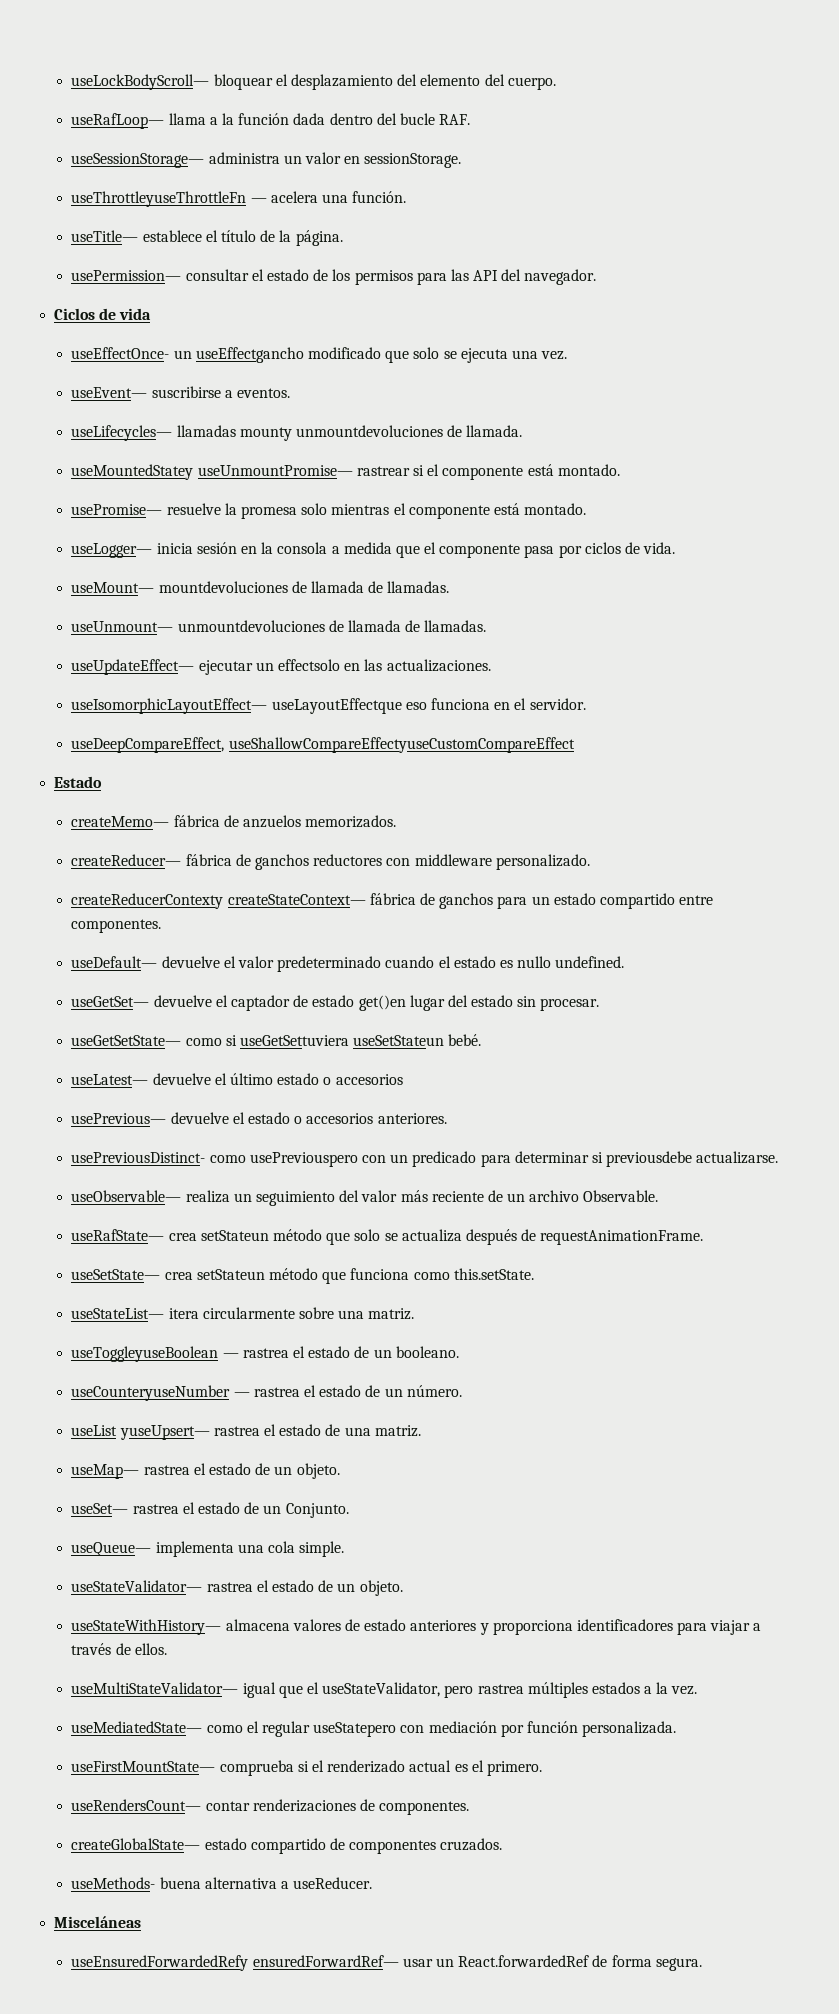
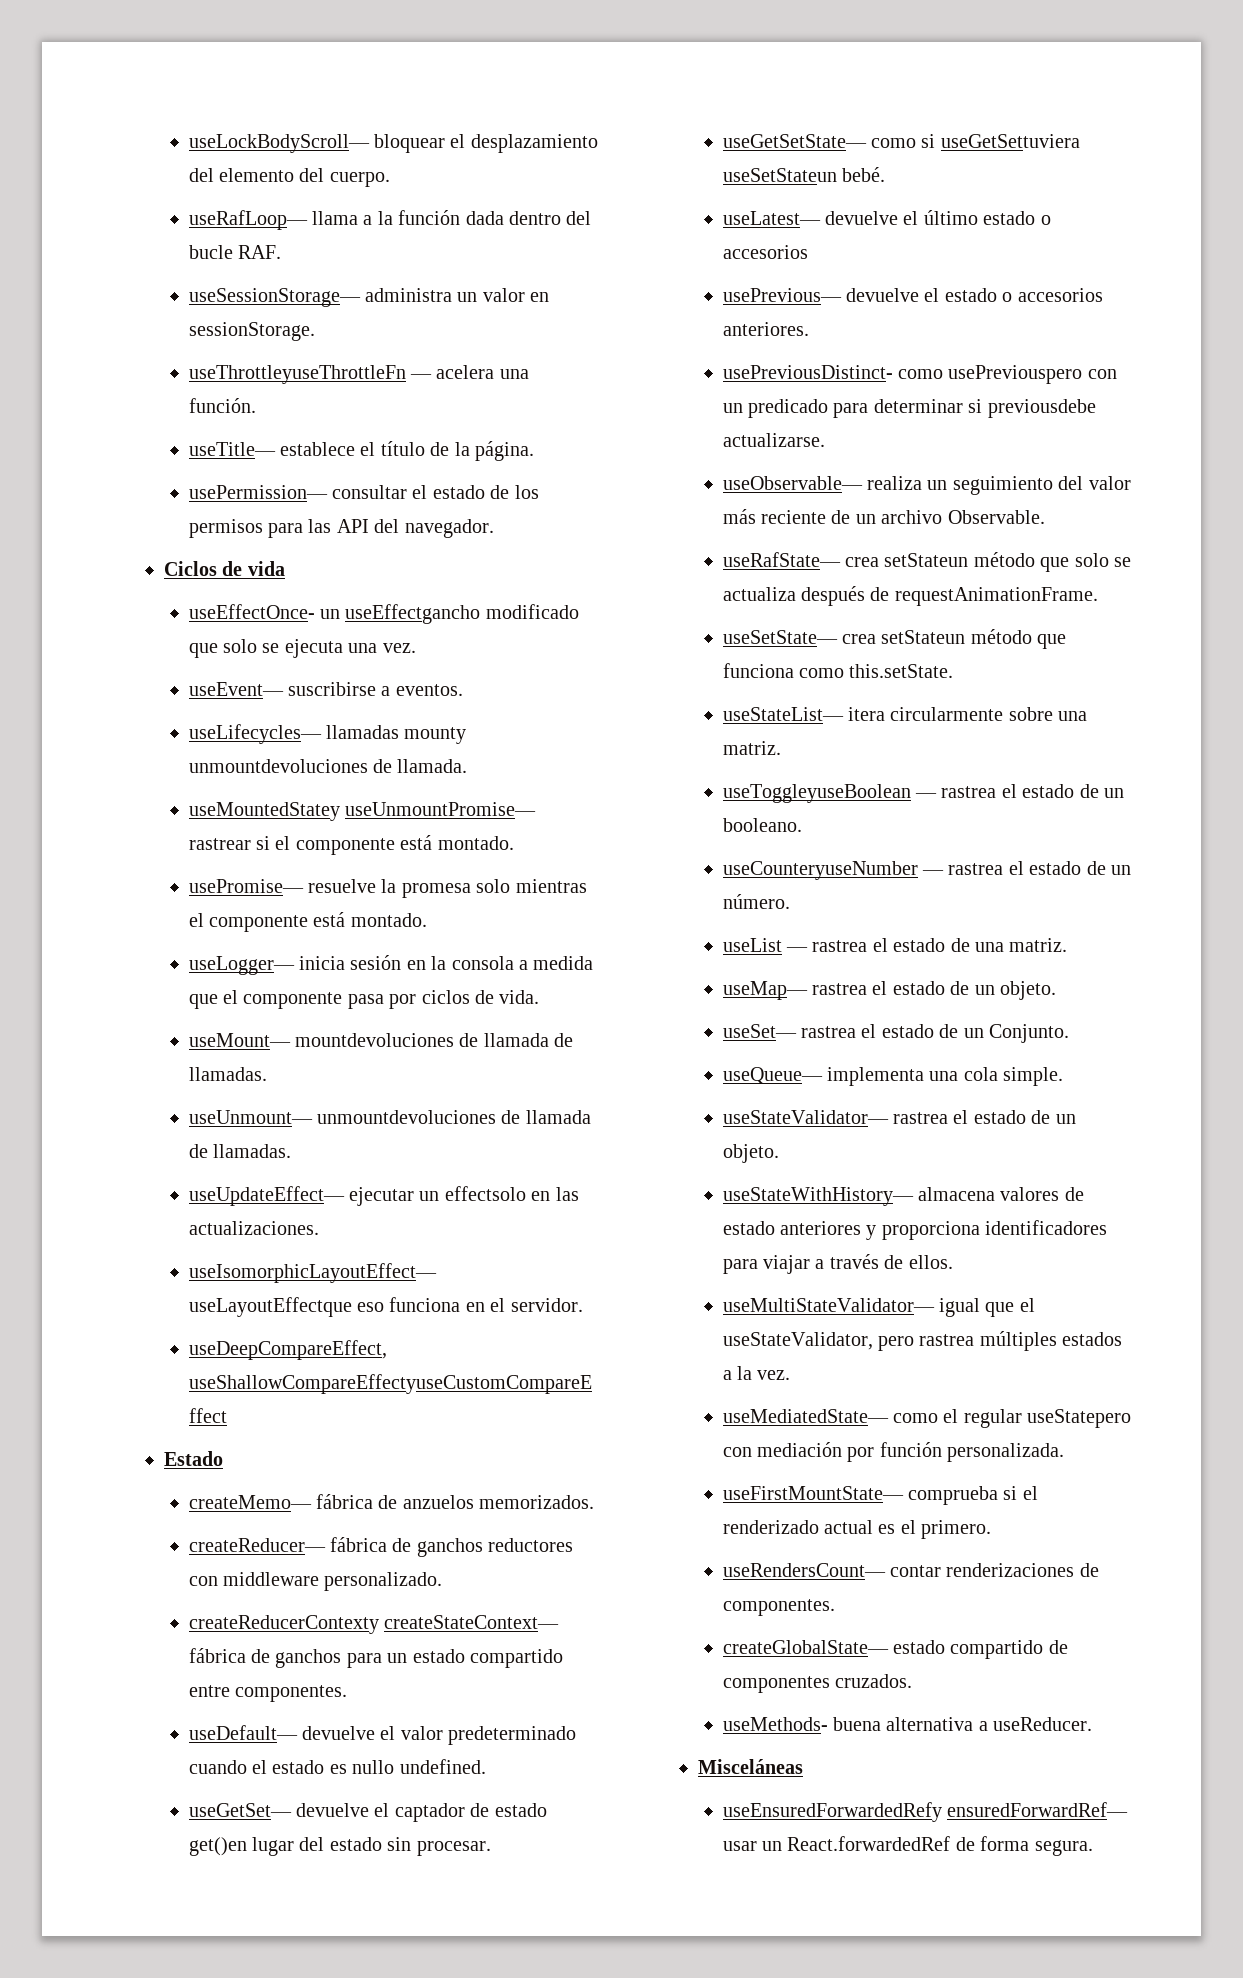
- useList yuseUpsert— rastrea el estado de una matriz.
+ useList — rastrea el estado de una matriz.

